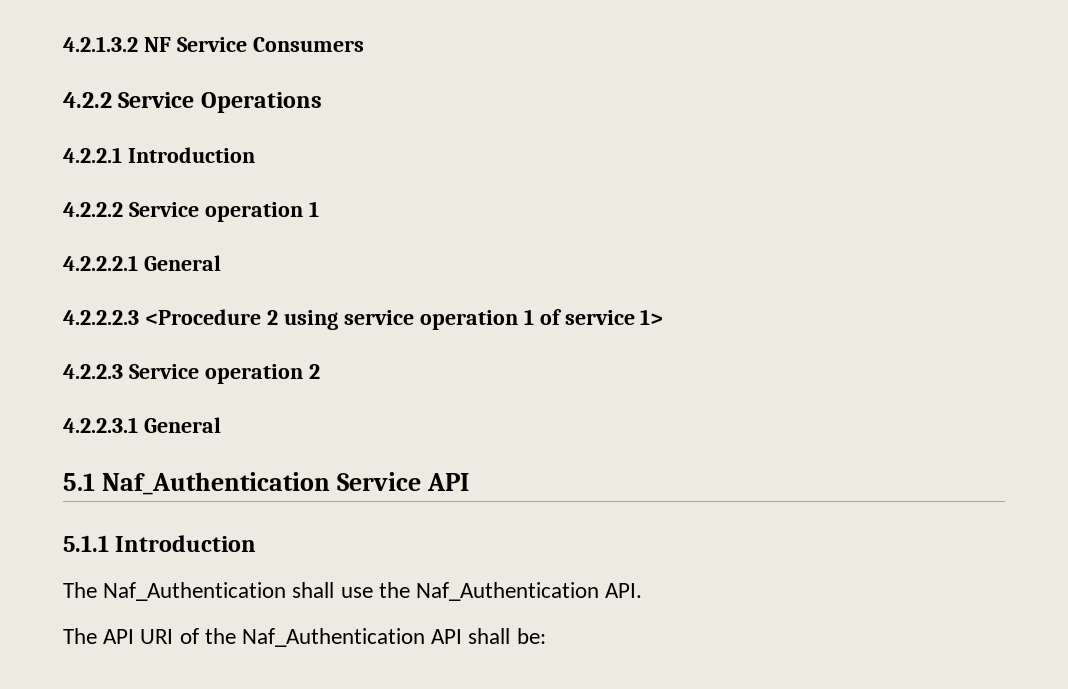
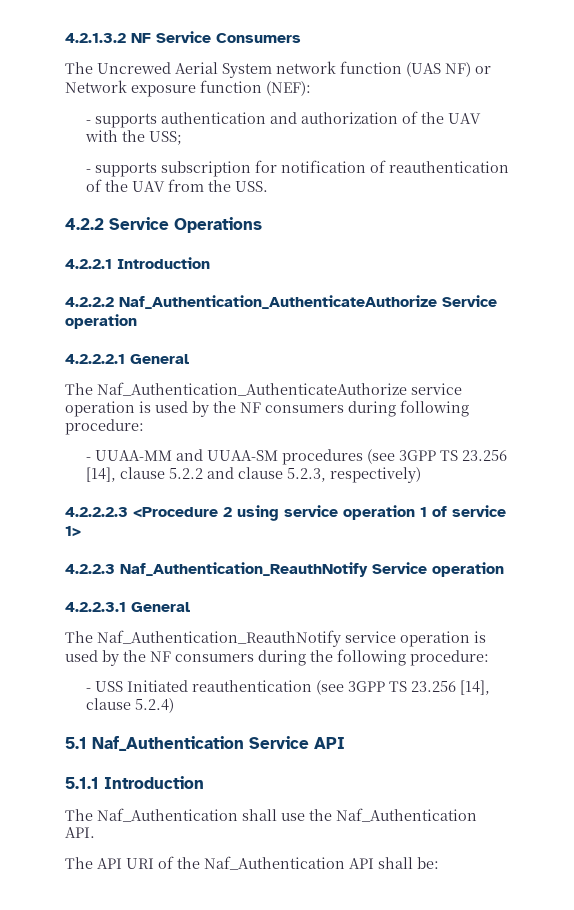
+ The Uncrewed Aerial System network function (UAS NF) or Network exposure function (NEF):
+ - supports authentication and authorization of the UAV with the USS;
+ - supports subscription for notification of reauthentication of the UAV from the USS.
- 4.2.2.2 Service operation 1
+ 4.2.2.2 Naf_Authentication_AuthenticateAuthorize Service operation
+ The Naf_Authentication_AuthenticateAuthorize service operation is used by the NF consumers during following procedure:
+ - UUAA-MM and UUAA-SM procedures (see 3GPP TS 23.256 [14], clause 5.2.2 and clause 5.2.3, respectively)
- 4.2.2.3 Service operation 2
+ 4.2.2.3 Naf_Authentication_ReauthNotify Service operation
+ The Naf_Authentication_ReauthNotify service operation is used by the NF consumers during the following procedure:
+ - USS Initiated reauthentication (see 3GPP TS 23.256 [14], clause 5.2.4)

